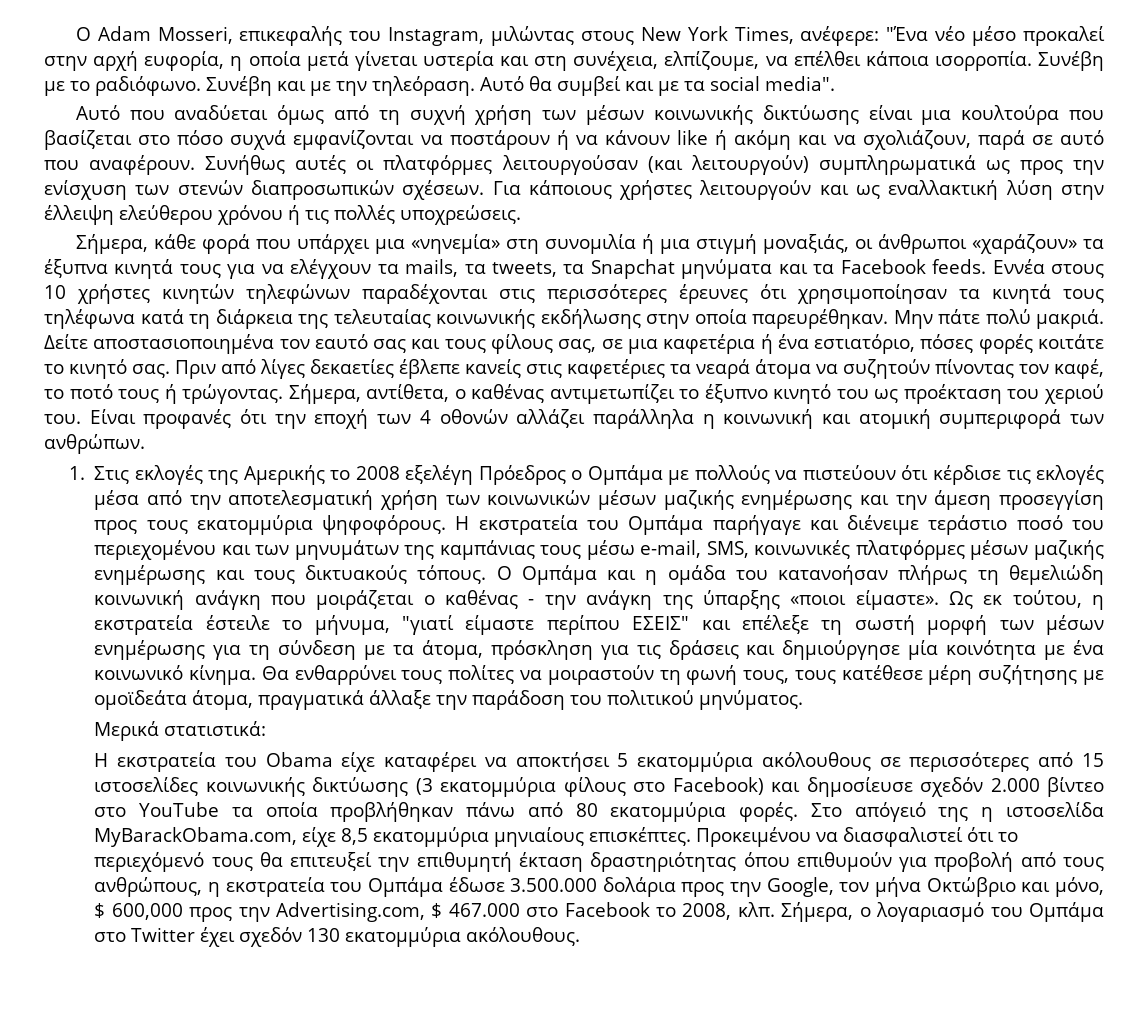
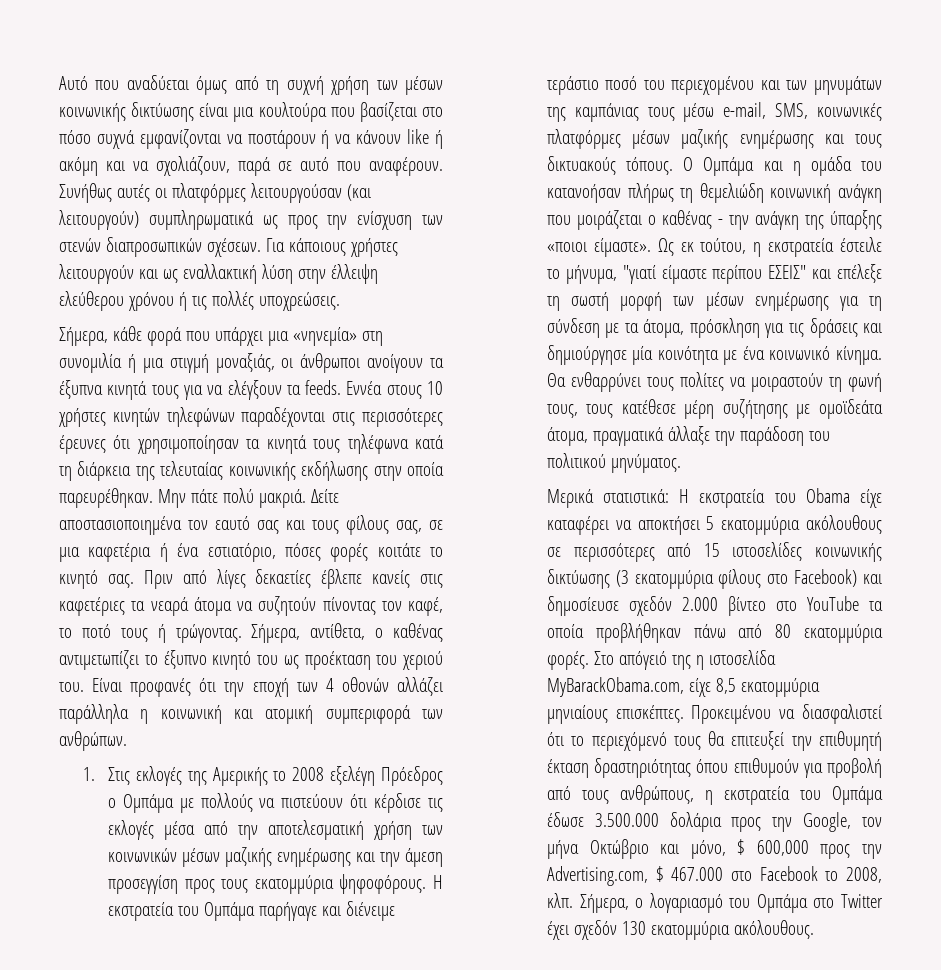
- Ο Adam Mosseri, επικεφαλής του Instagram, μιλώντας στους New York Times, ανέφερε: "Ένα νέο μέσο προκαλεί στην αρχή ευφορία, η οποία μετά γίνεται υστερία και στη συνέχεια, ελπίζουμε, να επέλθει κάποια ισορροπία. Συνέβη με το ραδιόφωνο. Συνέβη και με την τηλεόραση. Αυτό θα συμβεί και με τα social media".
- Σήμερα, κάθε φορά που υπάρχει μια «νηνεμία» στη συνομιλία ή μια στιγμή μοναξιάς, οι άνθρωποι «χαράζουν» τα έξυπνα κινητά τους για να ελέγχουν τα mails, τα tweets, τα Snapchat μηνύματα και τα Facebook feeds.
+ Σήμερα, κάθε φορά που υπάρχει μια «νηνεμία» στη συνομιλία ή μια στιγμή μοναξιάς, οι άνθρωποι ανοίγουν τα έξυπνα κινητά τους για να ελέγξουν τα feeds.
- Μερικά στατιστικά:
- Η εκστρατεία του Obama είχε καταφέρει να αποκτήσει 5 εκατομμύρια ακόλουθους σε περισσότερες από 15 ιστοσελίδες κοινωνικής δικτύωσης (3 εκατομμύρια φίλους στο Facebook) και δημοσίευσε σχεδόν 2.000 βίντεο στο YouTube τα οποία προβλήθηκαν πάνω από 80 εκατομμύρια φορές.
+ Μερικά στατιστικά: Η εκστρατεία του Obama είχε καταφέρει να αποκτήσει 5 εκατομμύρια ακόλουθους σε περισσότερες από 15 ιστοσελίδες κοινωνικής δικτύωσης (3 εκατομμύρια φίλους στο Facebook) και δημοσίευσε σχεδόν 2.000 βίντεο στο YouTube τα οποία προβλήθηκαν πάνω από 80 εκατομμύρια φορές.

